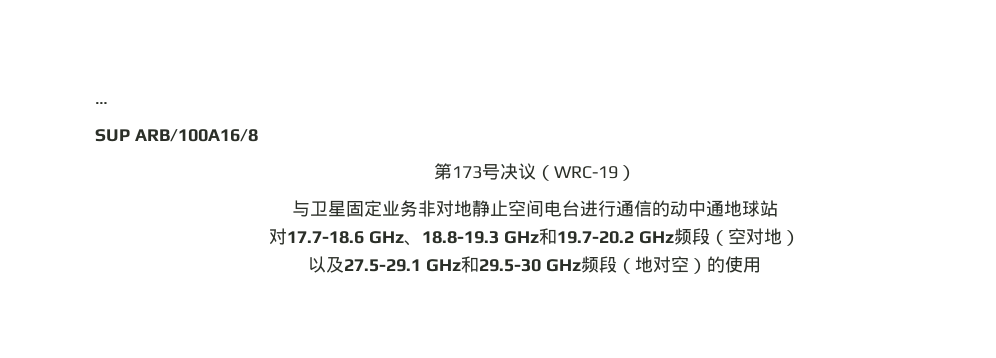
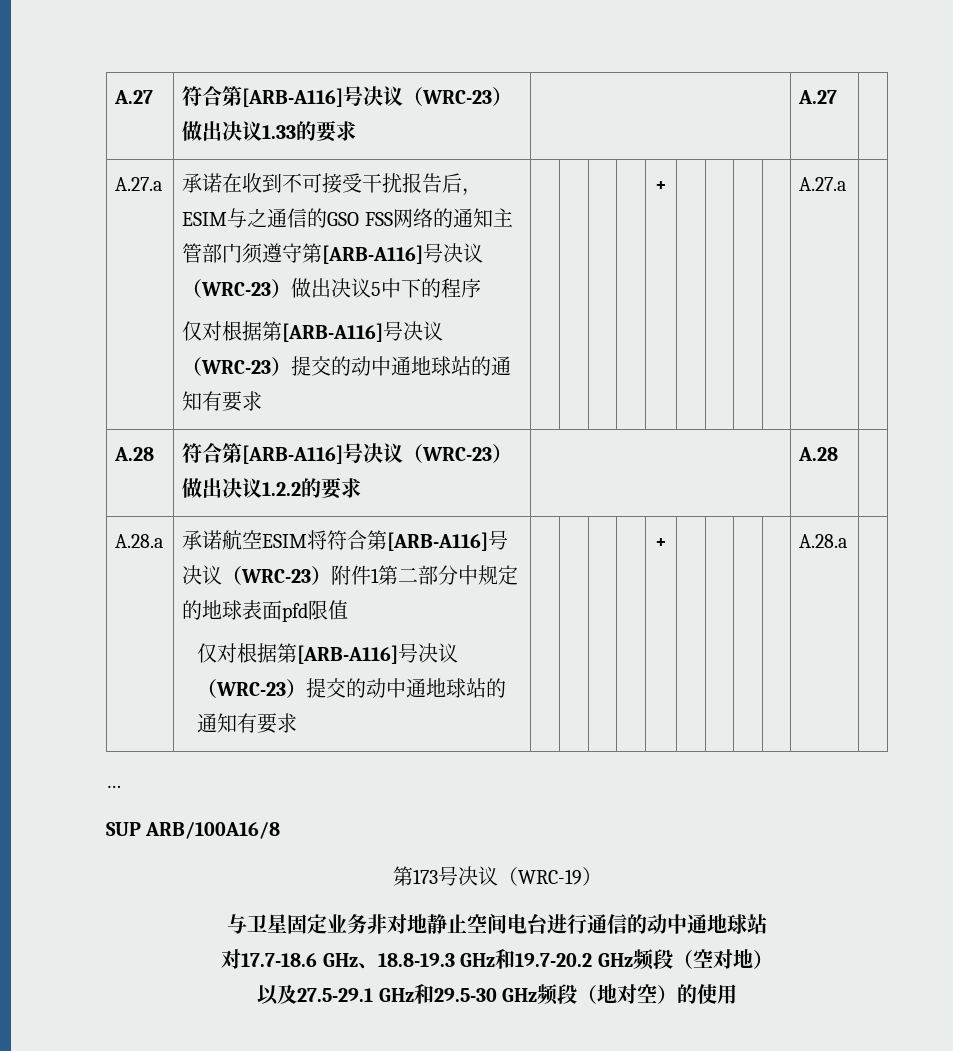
+ A.27 | 符合第[ARB-A116]号决议（WRC-23）做出决议1.33的要求 | | A.27 |
+ A.27.a | 承诺在收到不可接受干扰报告后，ESIM与之通信的GSO FSS网络的通知主管部门须遵守第[ARB-A116]号决议（WRC-23）做出决议5中下的程序
+ 仅对根据第[ARB-A116]号决议（WRC-23）提交的动中通地球站的通知有要求 | | | | | + | | | | | A.27.a |
+ A.28 | 符合第[ARB-A116]号决议（WRC-23）做出决议1.2.2的要求 | | A.28 |
+ A.28.a | 承诺航空ESIM将符合第[ARB-A116]号决议（WRC-23）附件1第二部分中规定的地球表面pfd限值
+ 仅对根据第[ARB-A116]号决议（WRC-23）提交的动中通地球站的通知有要求 | | | | | + | | | | | A.28.a |

